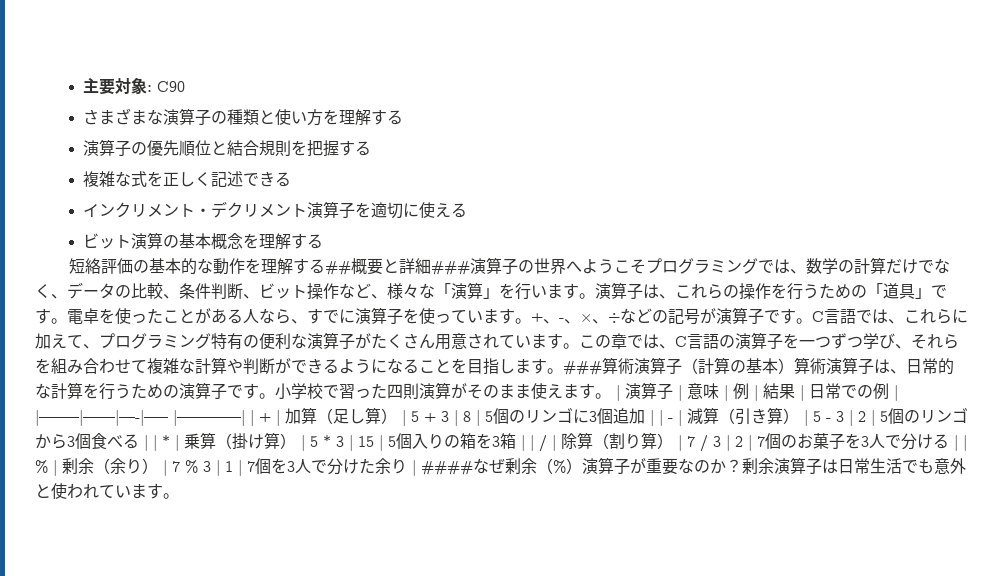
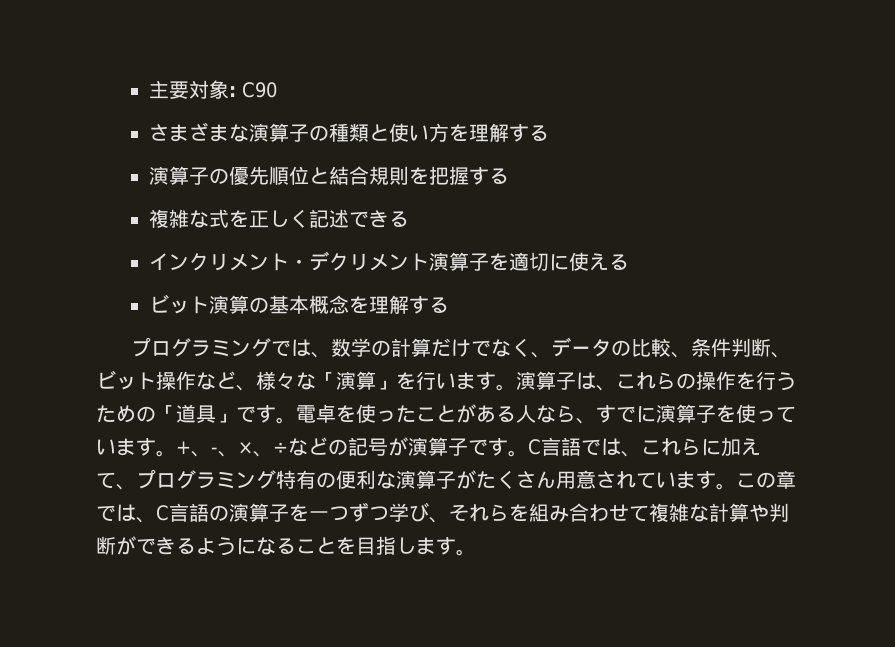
- 短絡評価の基本的な動作を理解する##概要と詳細###演算子の世界へようこそプログラミングでは、数学の計算だけでなく、データの比較、条件判断、ビット操作など、様々な「演算」を行います。
+ プログラミングでは、数学の計算だけでなく、データの比較、条件判断、ビット操作など、様々な「演算」を行います。
- ###算術演算子（計算の基本）算術演算子は、日常的な計算を行うための演算子です。小学校で習った四則演算がそのまま使えます。 | 演算子 | 意味 | 例 | 結果 | 日常での例 | |——–|——|—-|—– |————| | + | 加算（足し算） | 5 + 3 | 8 | 5個のリンゴに3個追加 | | - | 減算（引き算） | 5 - 3 | 2 | 5個のリンゴから3個食べる | | * | 乗算（掛け算） | 5 * 3 | 15 | 5個入りの箱を3箱 | | / | 除算（割り算） | 7 / 3 | 2 | 7個のお菓子を3人で分ける | | % | 剰余（余り） | 7 % 3 | 1 | 7個を3人で分けた余り | ####なぜ剰余（%）演算子が重要なのか？剰余演算子は日常生活でも意外と使われています。

